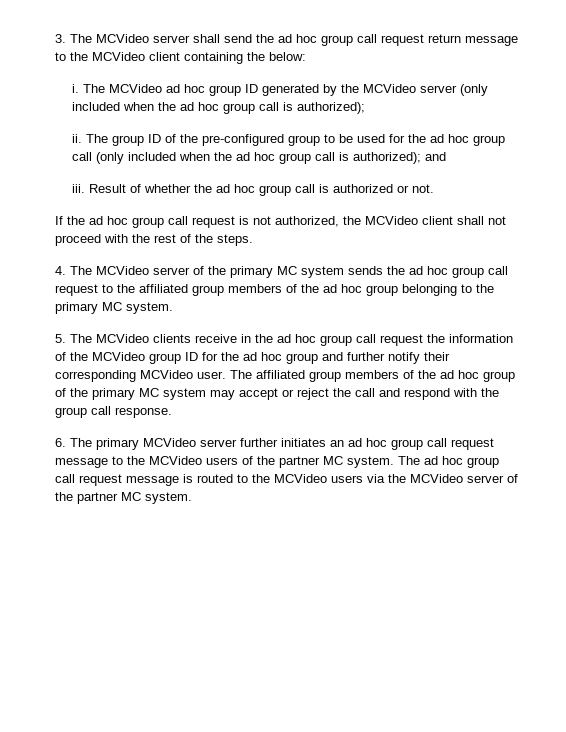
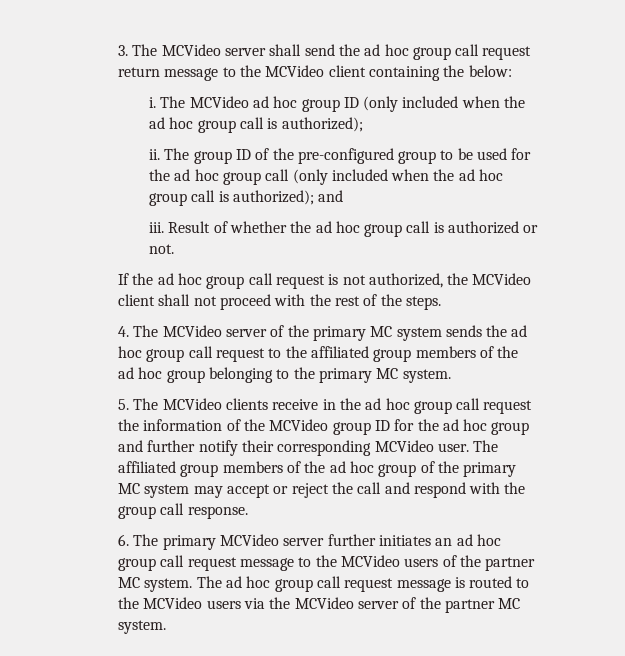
- The MCVideo ad hoc group ID generated by the MCVideo server (only included when the ad hoc group call is authorized);
+ The MCVideo ad hoc group ID (only included when the ad hoc group call is authorized);

